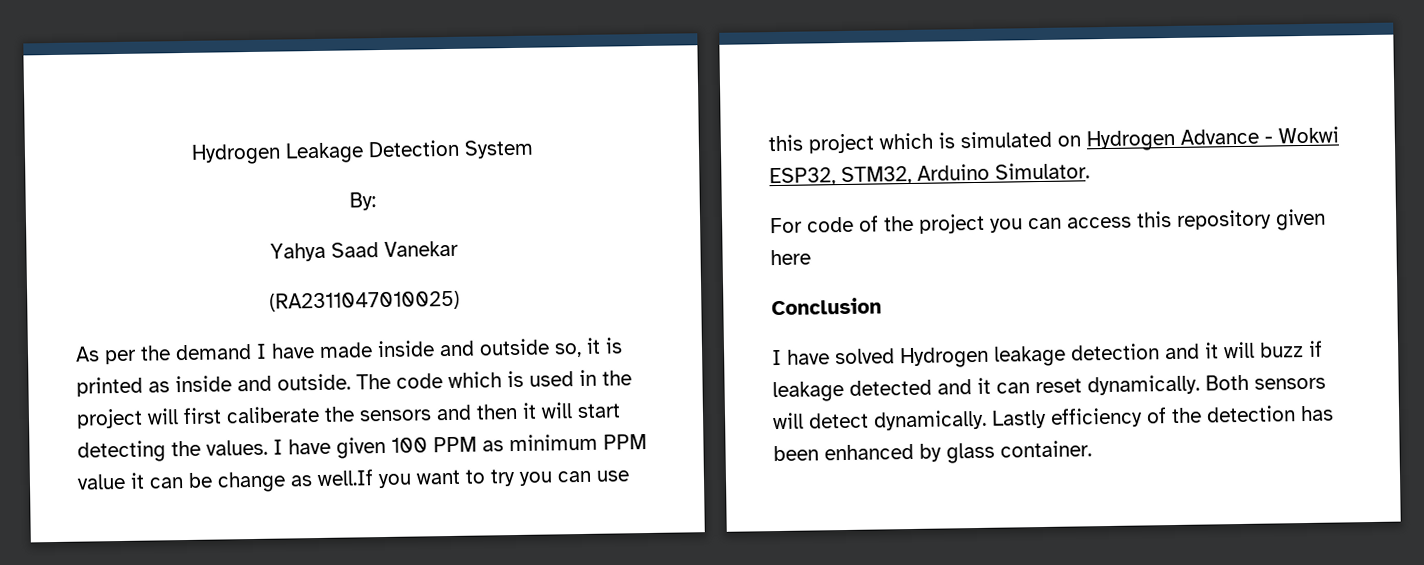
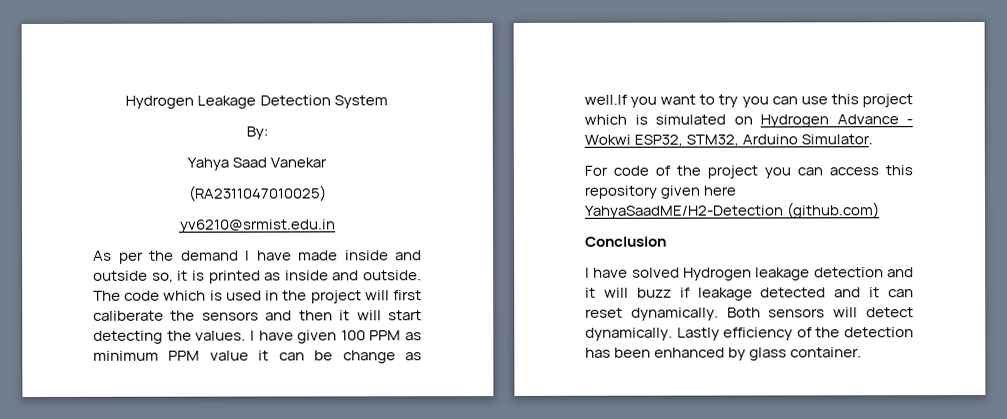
+ yv6210@srmist.edu.in
- For code of the project you can access this repository given here
+ For code of the project you can access this repository given here YahyaSaadME/H2-Detection (github.com)

